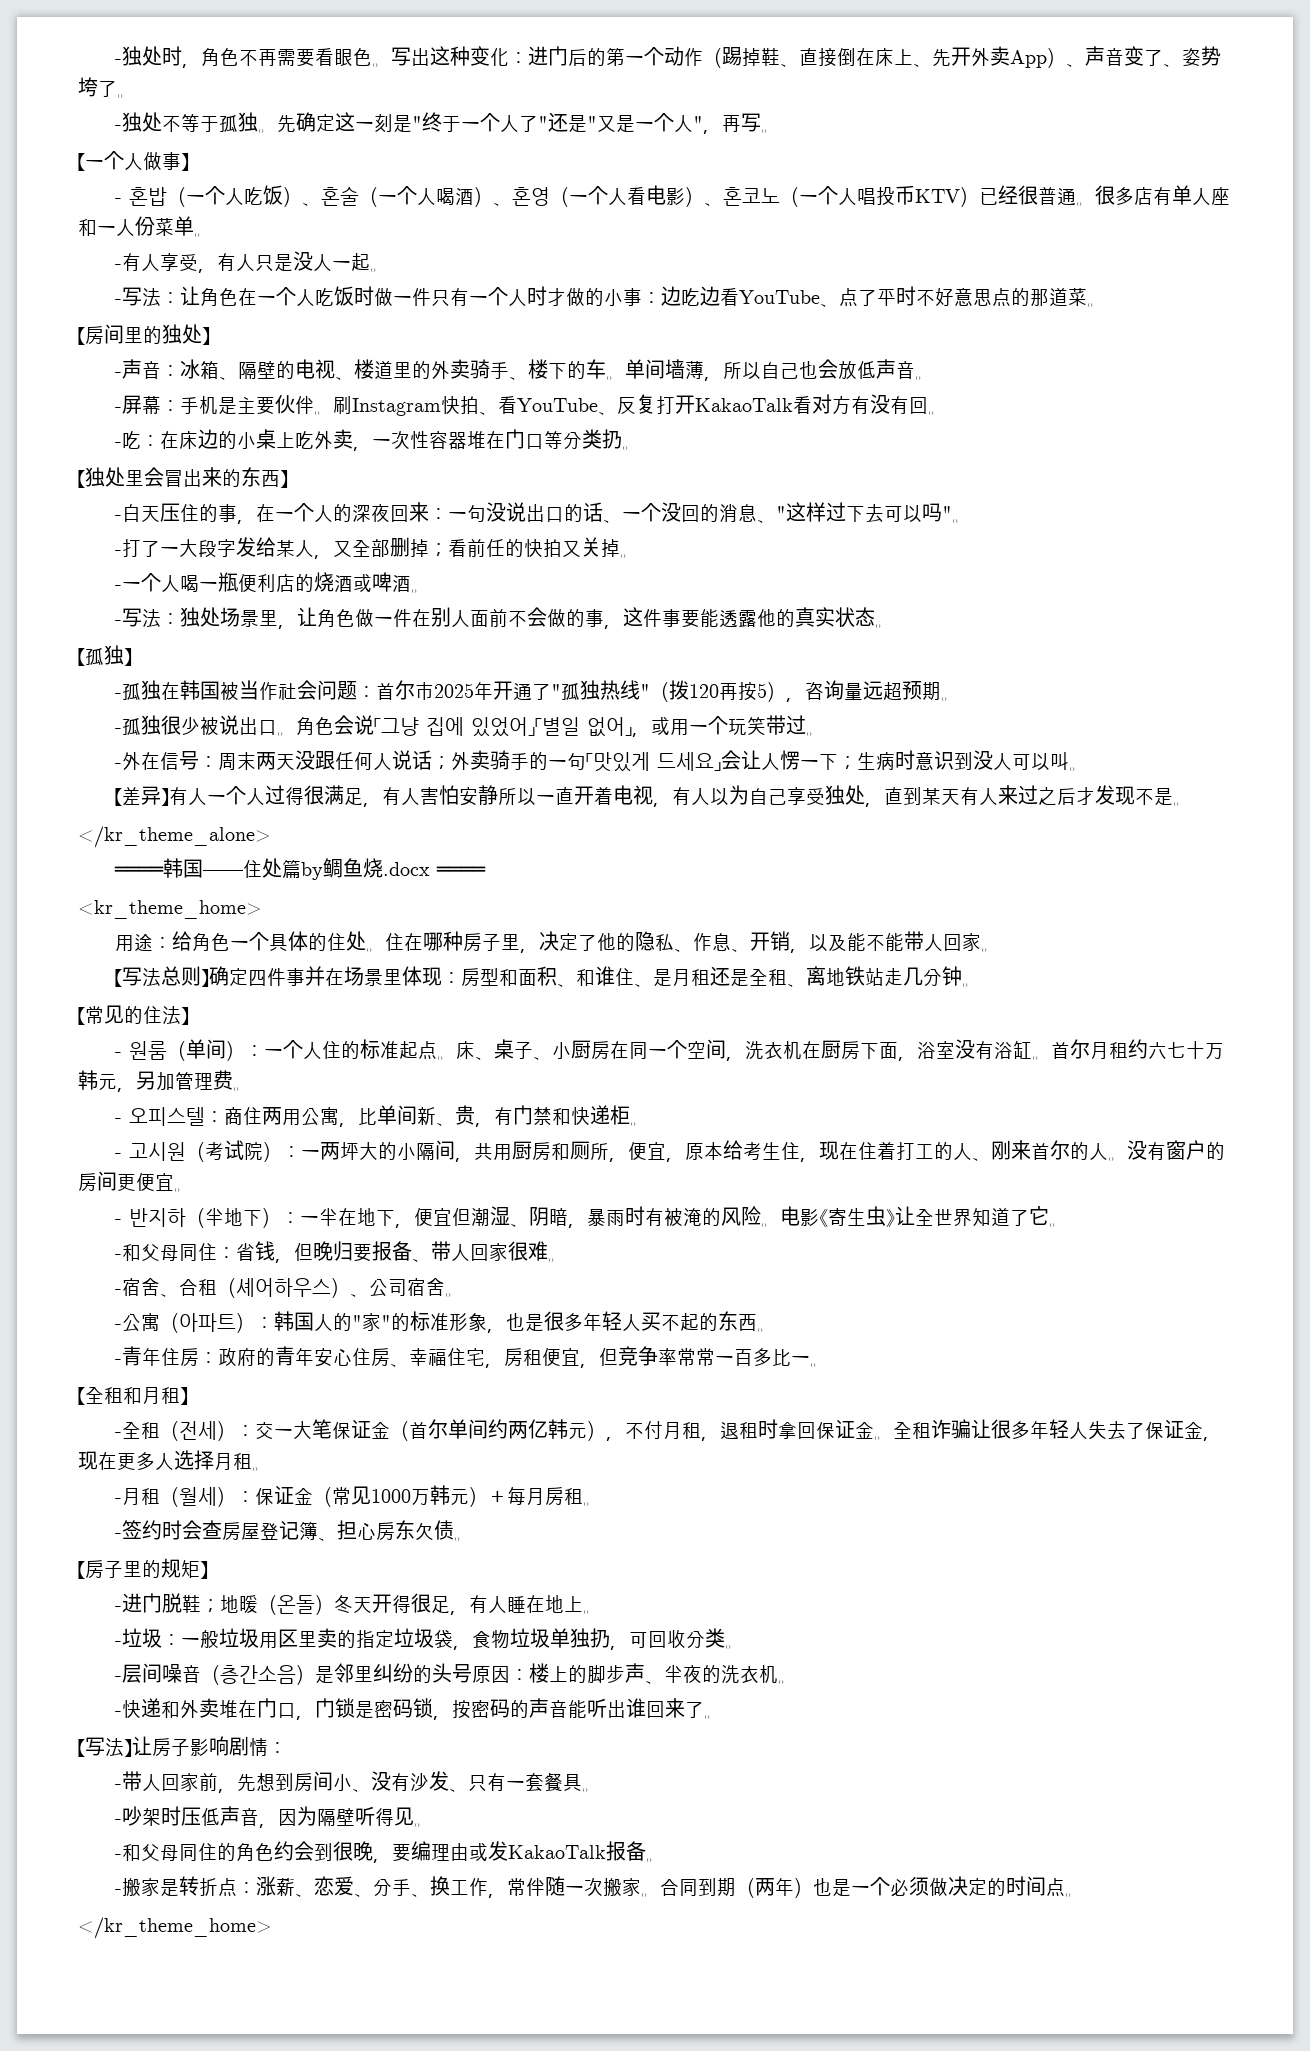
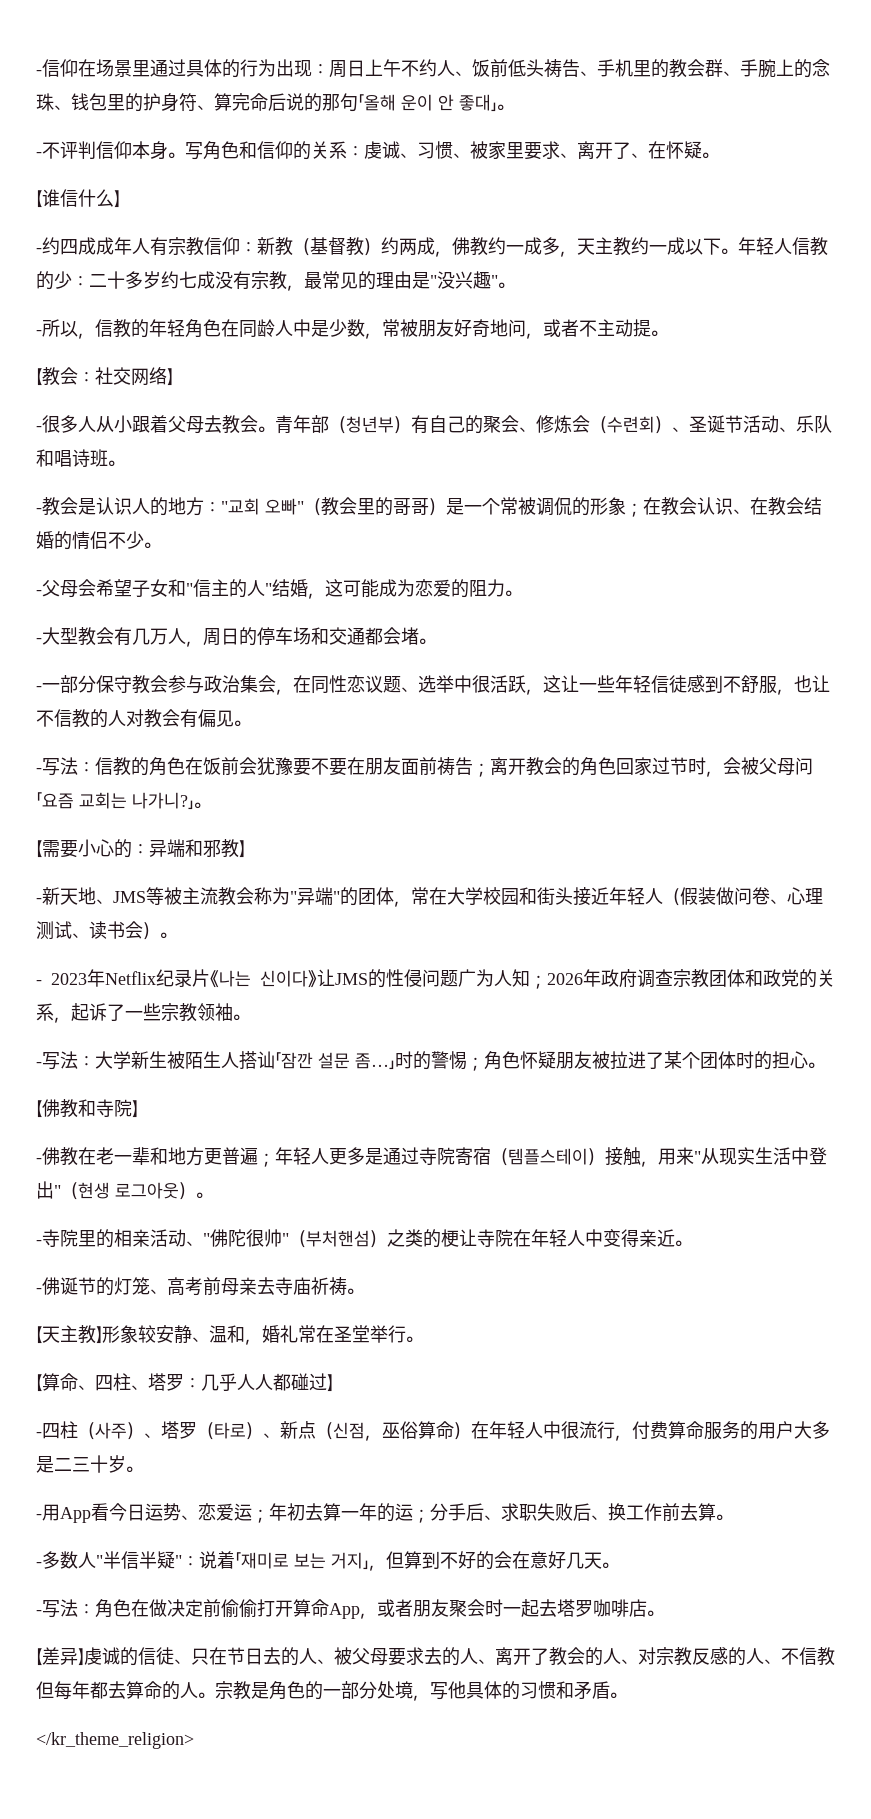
- -独处时，角色不再需要看眼色。写出这种变化：进门后的第一个动作（踢掉鞋、直接倒在床上、先开外卖App）、声音变了、姿势垮了。
- -独处不等于孤独。先确定这一刻是"终于一个人了"还是"又是一个人"，再写。
- 【一个人做事】
- - 혼밥（一个人吃饭）、혼술（一个人喝酒）、혼영（一个人看电影）、혼코노（一个人唱投币KTV）已经很普通。很多店有单人座和一人份菜单。
- -有人享受，有人只是没人一起。
- -写法：让角色在一个人吃饭时做一件只有一个人时才做的小事：边吃边看YouTube、点了平时不好意思点的那道菜。
- 【房间里的独处】
- -声音：冰箱、隔壁的电视、楼道里的外卖骑手、楼下的车。单间墙薄，所以自己也会放低声音。
- -屏幕：手机是主要伙伴。刷Instagram快拍、看YouTube、反复打开KakaoTalk看对方有没有回。
- -吃：在床边的小桌上吃外卖，一次性容器堆在门口等分类扔。
- 【独处里会冒出来的东西】
- -白天压住的事，在一个人的深夜回来：一句没说出口的话、一个没回的消息、"这样过下去可以吗"。
- -打了一大段字发给某人，又全部删掉；看前任的快拍又关掉。
- -一个人喝一瓶便利店的烧酒或啤酒。
- -写法：独处场景里，让角色做一件在别人面前不会做的事，这件事要能透露他的真实状态。
- 【孤独】
- -孤独在韩国被当作社会问题：首尔市2025年开通了"孤独热线"（拨120再按5），咨询量远超预期。
- -孤独很少被说出口。角色会说「그냥 집에 있었어」「별일 없어」，或用一个玩笑带过。
- -外在信号：周末两天没跟任何人说话；外卖骑手的一句「맛있게 드세요」会让人愣一下；生病时意识到没人可以叫。
- 【差异】有人一个人过得很满足，有人害怕安静所以一直开着电视，有人以为自己享受独处，直到某天有人来过之后才发现不是。
- </kr_theme_alone>
- ════韩国——住处篇by鲷鱼烧.docx ════
- <kr_theme_home>
- 用途：给角色一个具体的住处。住在哪种房子里，决定了他的隐私、作息、开销，以及能不能带人回家。
- 【写法总则】确定四件事并在场景里体现：房型和面积、和谁住、是月租还是全租、离地铁站走几分钟。
- 【常见的住法】
- - 원룸（单间）：一个人住的标准起点。床、桌子、小厨房在同一个空间，洗衣机在厨房下面，浴室没有浴缸。首尔月租约六七十万韩元，另加管理费。
- - 오피스텔：商住两用公寓，比单间新、贵，有门禁和快递柜。
- - 고시원（考试院）：一两坪大的小隔间，共用厨房和厕所，便宜，原本给考生住，现在住着打工的人、刚来首尔的人。没有窗户的房间更便宜。
- - 반지하（半地下）：一半在地下，便宜但潮湿、阴暗，暴雨时有被淹的风险。电影《寄生虫》让全世界知道了它。
- -和父母同住：省钱，但晚归要报备、带人回家很难。
- -宿舍、合租（셰어하우스）、公司宿舍。
- -公寓（아파트）：韩国人的"家"的标准形象，也是很多年轻人买不起的东西。
- -青年住房：政府的青年安心住房、幸福住宅，房租便宜，但竞争率常常一百多比一。
- 【全租和月租】
- -全租（전세）：交一大笔保证金（首尔单间约两亿韩元），不付月租，退租时拿回保证金。全租诈骗让很多年轻人失去了保证金，现在更多人选择月租。
- -月租（월세）：保证金（常见1000万韩元）＋每月房租。
- -签约时会查房屋登记簿、担心房东欠债。
- 【房子里的规矩】
- -进门脱鞋；地暖（온돌）冬天开得很足，有人睡在地上。
- -垃圾：一般垃圾用区里卖的指定垃圾袋，食物垃圾单独扔，可回收分类。
- -层间噪音（층간소음）是邻里纠纷的头号原因：楼上的脚步声、半夜的洗衣机。
- -快递和外卖堆在门口，门锁是密码锁，按密码的声音能听出谁回来了。
- 【写法】让房子影响剧情：
- -带人回家前，先想到房间小、没有沙发、只有一套餐具。
- -吵架时压低声音，因为隔壁听得见。
- -和父母同住的角色约会到很晚，要编理由或发KakaoTalk报备。
- -搬家是转折点：涨薪、恋爱、分手、换工作，常伴随一次搬家。合同到期（两年）也是一个必须做决定的时间点。
- </kr_theme_home>
+ -信仰在场景里通过具体的行为出现：周日上午不约人、饭前低头祷告、手机里的教会群、手腕上的念珠、钱包里的护身符、算完命后说的那句「올해 운이 안 좋대」。
+ -不评判信仰本身。写角色和信仰的关系：虔诚、习惯、被家里要求、离开了、在怀疑。
+ 【谁信什么】
+ -约四成成年人有宗教信仰：新教（基督教）约两成，佛教约一成多，天主教约一成以下。年轻人信教的少：二十多岁约七成没有宗教，最常见的理由是"没兴趣"。
+ -所以，信教的年轻角色在同龄人中是少数，常被朋友好奇地问，或者不主动提。
+ 【教会：社交网络】
+ -很多人从小跟着父母去教会。青年部（청년부）有自己的聚会、修炼会（수련회）、圣诞节活动、乐队和唱诗班。
+ -教会是认识人的地方："교회 오빠"（教会里的哥哥）是一个常被调侃的形象；在教会认识、在教会结婚的情侣不少。
+ -父母会希望子女和"信主的人"结婚，这可能成为恋爱的阻力。
+ -大型教会有几万人，周日的停车场和交通都会堵。
+ -一部分保守教会参与政治集会，在同性恋议题、选举中很活跃，这让一些年轻信徒感到不舒服，也让不信教的人对教会有偏见。
+ -写法：信教的角色在饭前会犹豫要不要在朋友面前祷告；离开教会的角色回家过节时，会被父母问「요즘 교회는 나가니?」。
+ 【需要小心的：异端和邪教】
+ -新天地、JMS等被主流教会称为"异端"的团体，常在大学校园和街头接近年轻人（假装做问卷、心理测试、读书会）。
+ - 2023年Netflix纪录片《나는 신이다》让JMS的性侵问题广为人知；2026年政府调查宗教团体和政党的关系，起诉了一些宗教领袖。
+ -写法：大学新生被陌生人搭讪「잠깐 설문 좀…」时的警惕；角色怀疑朋友被拉进了某个团体时的担心。
+ 【佛教和寺院】
+ -佛教在老一辈和地方更普遍；年轻人更多是通过寺院寄宿（템플스테이）接触，用来"从现实生活中登出"（현생 로그아웃）。
+ -寺院里的相亲活动、"佛陀很帅"（부처핸섬）之类的梗让寺院在年轻人中变得亲近。
+ -佛诞节的灯笼、高考前母亲去寺庙祈祷。
+ 【天主教】形象较安静、温和，婚礼常在圣堂举行。
+ 【算命、四柱、塔罗：几乎人人都碰过】
+ -四柱（사주）、塔罗（타로）、新点（신점，巫俗算命）在年轻人中很流行，付费算命服务的用户大多是二三十岁。
+ -用App看今日运势、恋爱运；年初去算一年的运；分手后、求职失败后、换工作前去算。
+ -多数人"半信半疑"：说着「재미로 보는 거지」，但算到不好的会在意好几天。
+ -写法：角色在做决定前偷偷打开算命App，或者朋友聚会时一起去塔罗咖啡店。
+ 【差异】虔诚的信徒、只在节日去的人、被父母要求去的人、离开了教会的人、对宗教反感的人、不信教但每年都去算命的人。宗教是角色的一部分处境，写他具体的习惯和矛盾。
+ </kr_theme_religion>

